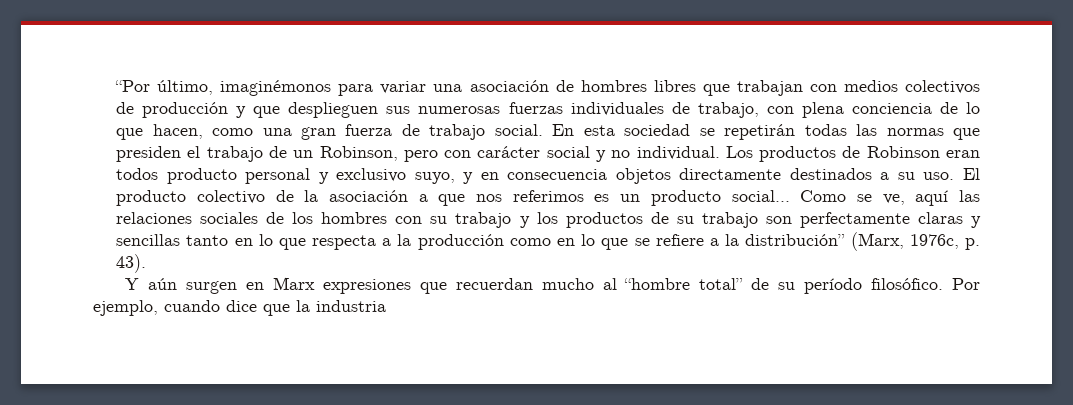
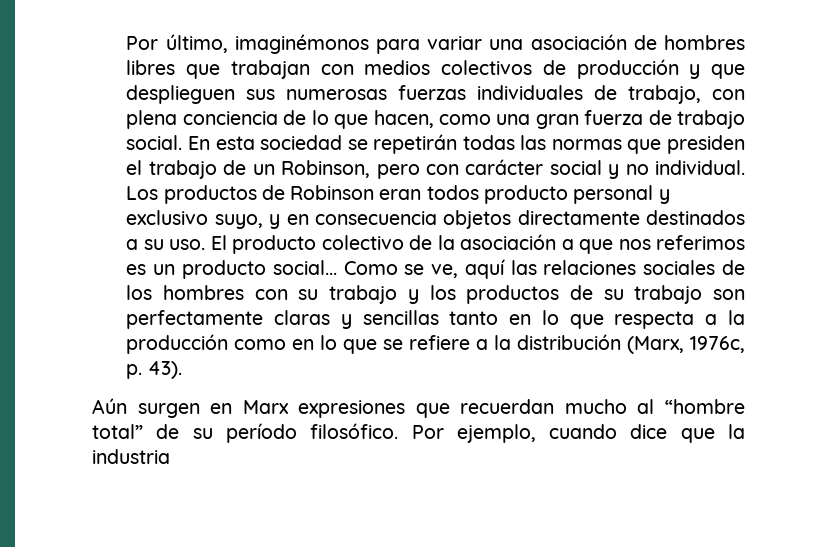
- “Por último, imaginémonos para variar una asociación de hombres libres que trabajan con medios colectivos de producción y que desplieguen sus numerosas fuerzas individuales de trabajo, con plena conciencia de lo que hacen, como una gran fuerza de trabajo social.
+ Por último, imaginémonos para variar una asociación de hombres libres que trabajan con medios colectivos de producción y que desplieguen sus numerosas fuerzas individuales de trabajo, con plena conciencia de lo que hacen, como una gran fuerza de trabajo social.
- Como se ve, aquí las relaciones sociales de los hombres con su trabajo y los productos de su trabajo son perfectamente claras y sencillas tanto en lo que respecta a la producción como en lo que se refiere a la distribución” (Marx, 1976c, p. 43).
+ Como se ve, aquí las relaciones sociales de los hombres con su trabajo y los productos de su trabajo son perfectamente claras y sencillas tanto en lo que respecta a la producción como en lo que se refiere a la distribución (Marx, 1976c, p. 43).
- Y aún surgen en Marx expresiones que recuerdan mucho al “hombre total” de su período filosófico.
+ Aún surgen en Marx expresiones que recuerdan mucho al “hombre total” de su período filosófico.

